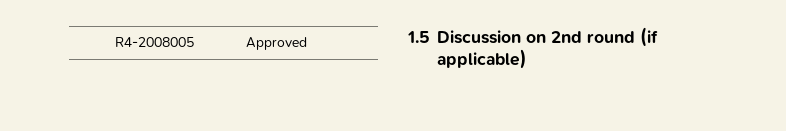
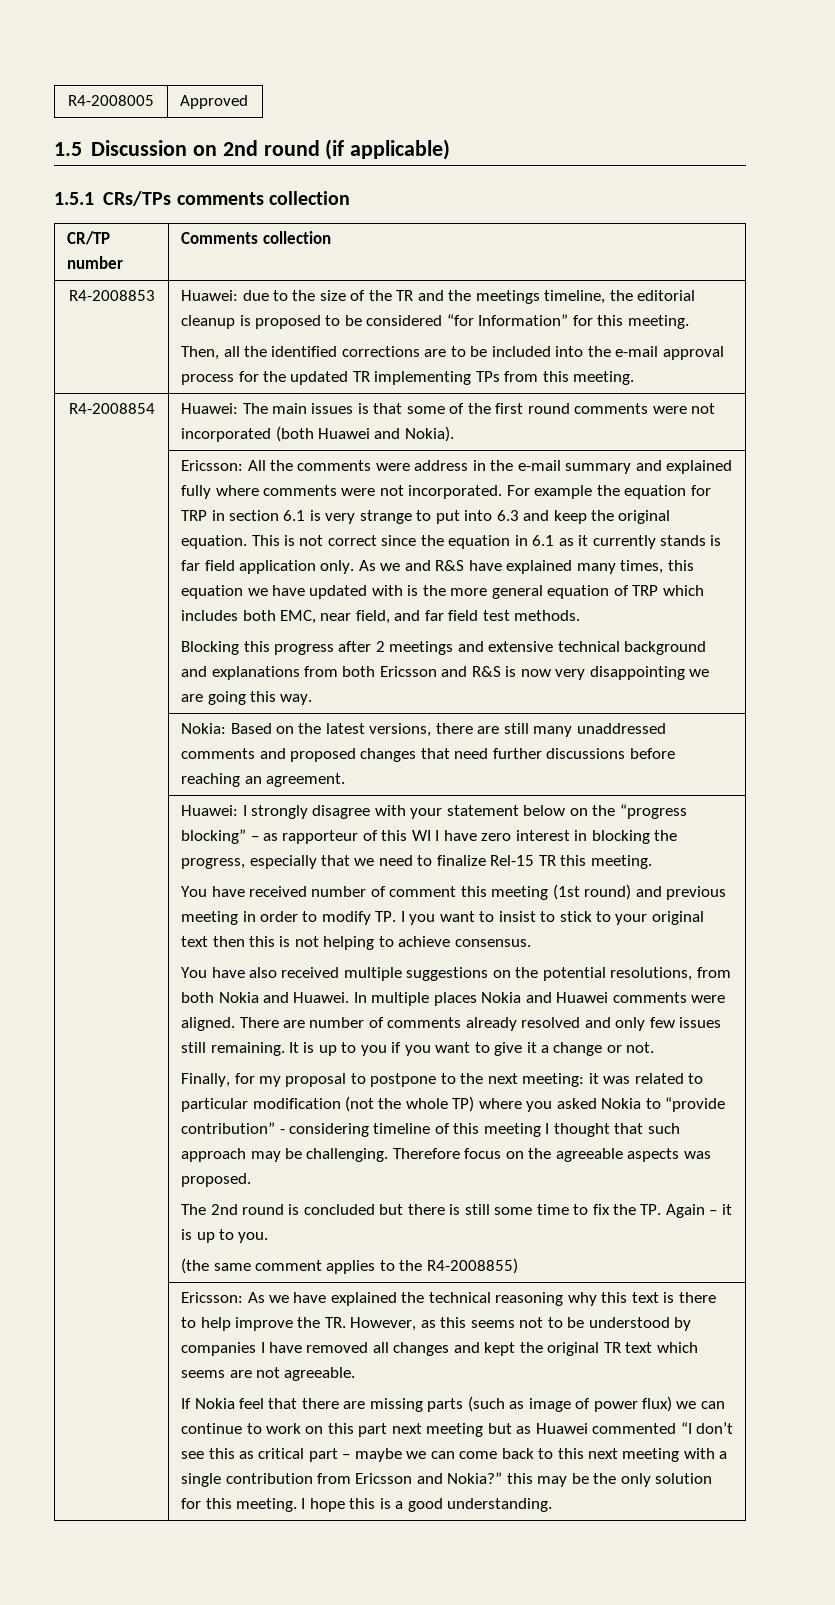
+ 1.5.1 CRs/TPs comments collection
+ CR/TP number | Comments collection
+ R4-2008853 | Huawei: due to the size of the TR and the meetings timeline, the editorial cleanup is proposed to be considered “for Information” for this meeting.
+ Then, all the identified corrections are to be included into the e-mail approval process for the updated TR implementing TPs from this meeting.
+ R4-2008854 | Huawei: The main issues is that some of the first round comments were not incorporated (both Huawei and Nokia).
+ | Ericsson: All the comments were address in the e-mail summary and explained fully where comments were not incorporated. For example the equation for TRP in section 6.1 is very strange to put into 6.3 and keep the original equation. This is not correct since the equation in 6.1 as it currently stands is far field application only. As we and R&S have explained many times, this equation we have updated with is the more general equation of TRP which includes both EMC, near field, and far field test methods.
+ Blocking this progress after 2 meetings and extensive technical background and explanations from both Ericsson and R&S is now very disappointing we are going this way.
+ | Nokia: Based on the latest versions, there are still many unaddressed comments and proposed changes that need further discussions before reaching an agreement.
+ | Huawei: I strongly disagree with your statement below on the “progress blocking” – as rapporteur of this WI I have zero interest in blocking the progress, especially that we need to finalize Rel-15 TR this meeting.
+ You have received number of comment this meeting (1st round) and previous meeting in order to modify TP. I you want to insist to stick to your original text then this is not helping to achieve consensus.
+ You have also received multiple suggestions on the potential resolutions, from both Nokia and Huawei. In multiple places Nokia and Huawei comments were aligned. There are number of comments already resolved and only few issues still remaining. It is up to you if you want to give it a change or not.
+ Finally, for my proposal to postpone to the next meeting: it was related to particular modification (not the whole TP) where you asked Nokia to “provide contribution” - considering timeline of this meeting I thought that such approach may be challenging. Therefore focus on the agreeable aspects was proposed.
+ The 2nd round is concluded but there is still some time to fix the TP. Again – it is up to you.
+ (the same comment applies to the R4-2008855)
+ | Ericsson: As we have explained the technical reasoning why this text is there to help improve the TR. However, as this seems not to be understood by companies I have removed all changes and kept the original TR text which seems are not agreeable.
+ If Nokia feel that there are missing parts (such as image of power flux) we can continue to work on this part next meeting but as Huawei commented “I don’t see this as critical part – maybe we can come back to this next meeting with a single contribution from Ericsson and Nokia?” this may be the only solution for this meeting. I hope this is a good understanding.

